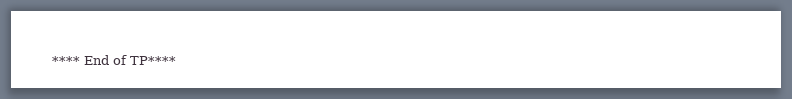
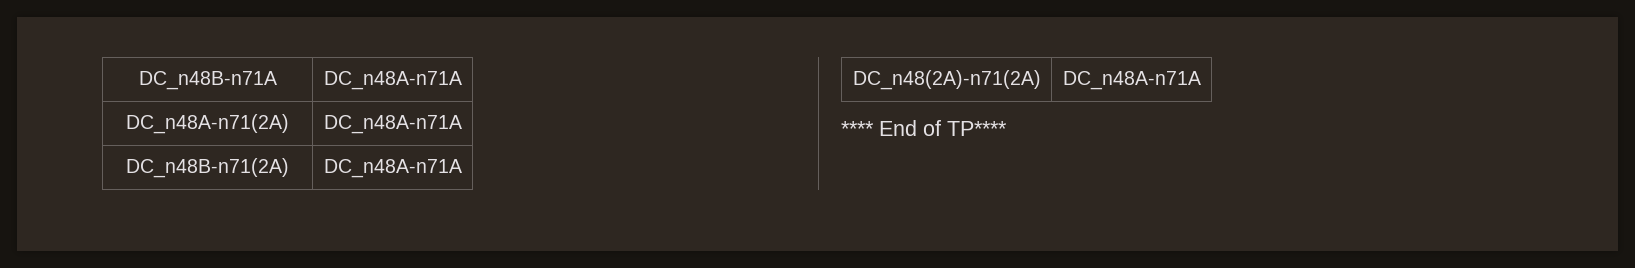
+ DC_n48B-n71A | DC_n48A-n71A
+ DC_n48A-n71(2A) | DC_n48A-n71A
+ DC_n48B-n71(2A) | DC_n48A-n71A
+ DC_n48(2A)-n71(2A) | DC_n48A-n71A

